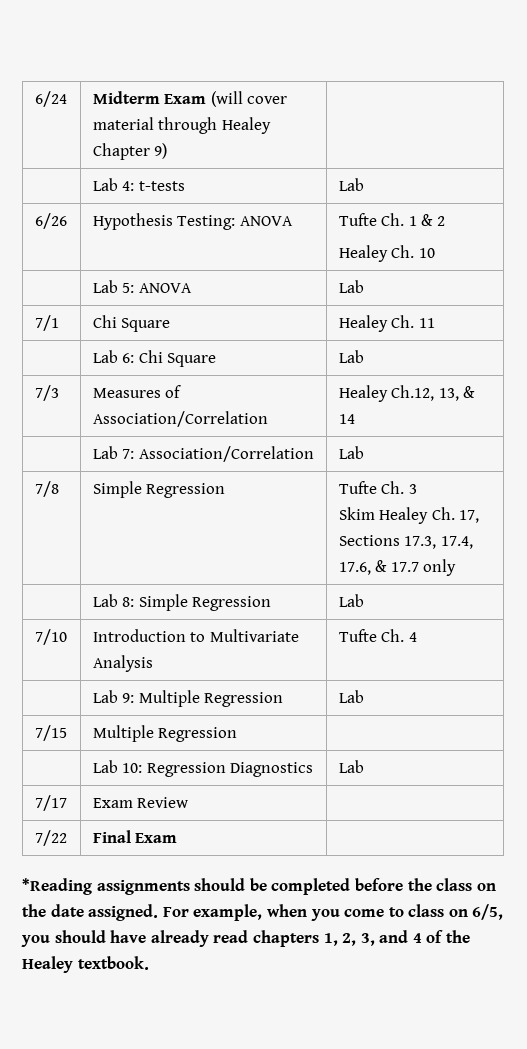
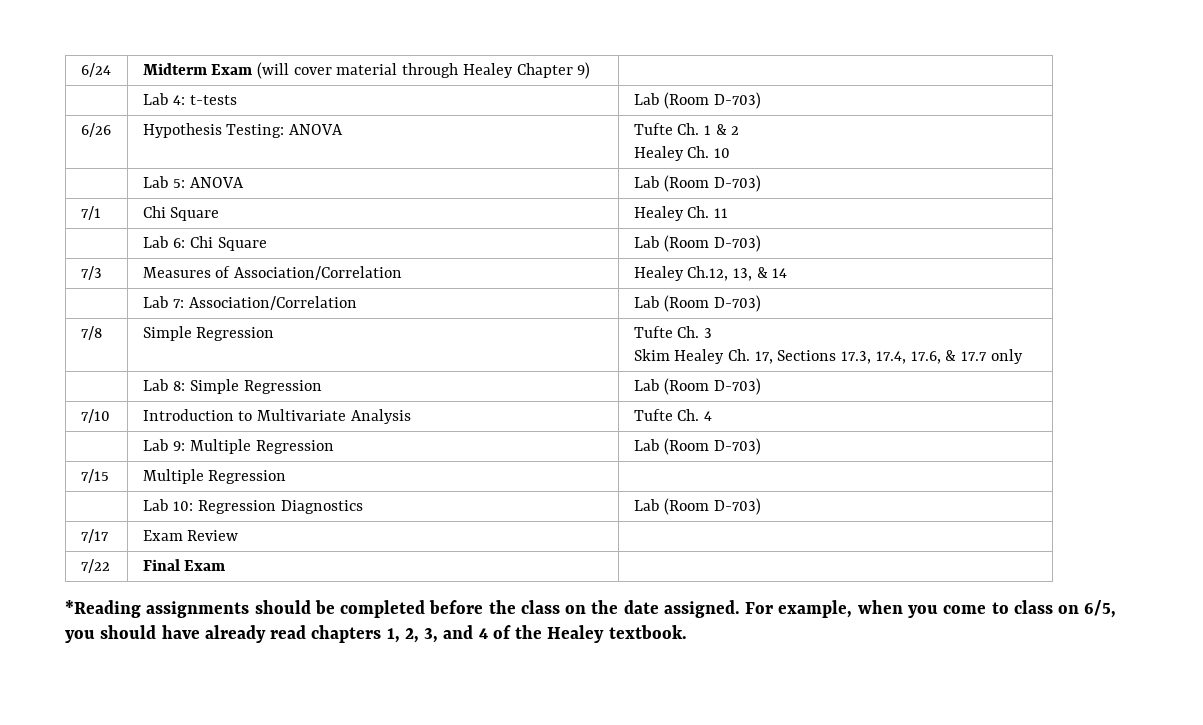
- | Lab 4: t-tests | Lab
+ | Lab 4: t-tests | Lab (Room D-703)
- | Lab 5: ANOVA | Lab
+ | Lab 5: ANOVA | Lab (Room D-703)
- | Lab 6: Chi Square | Lab
+ | Lab 6: Chi Square | Lab (Room D-703)
- | Lab 7: Association/Correlation | Lab
+ | Lab 7: Association/Correlation | Lab (Room D-703)
- | Lab 8: Simple Regression | Lab
+ | Lab 8: Simple Regression | Lab (Room D-703)
- | Lab 9: Multiple Regression | Lab
+ | Lab 9: Multiple Regression | Lab (Room D-703)
- | Lab 10: Regression Diagnostics | Lab
+ | Lab 10: Regression Diagnostics | Lab (Room D-703)

